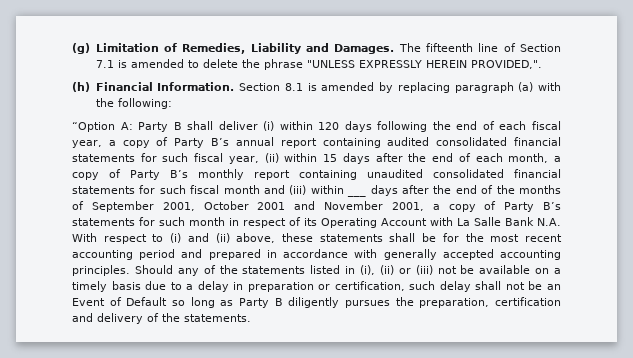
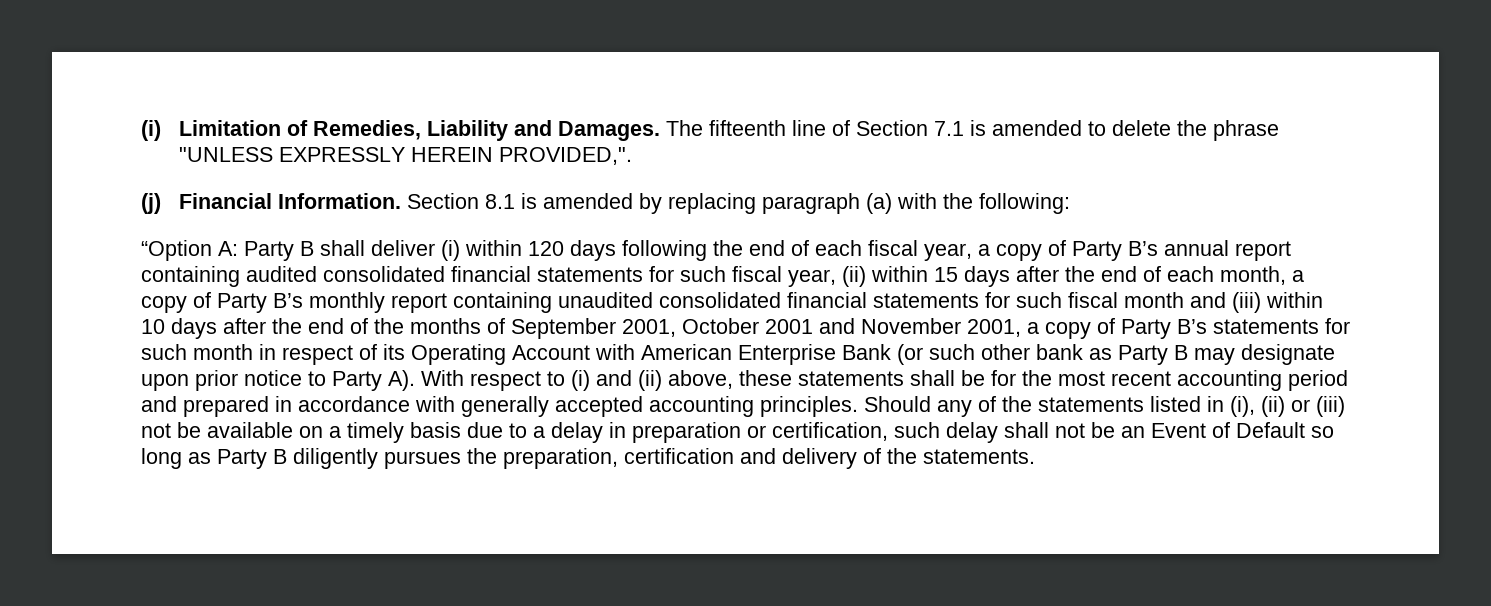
- (g) Limitation of Remedies, Liability and Damages.
+ (i) Limitation of Remedies, Liability and Damages.
- (h) Financial Information.
+ (j) Financial Information.
- Party B shall deliver (i) within 120 days following the end of each fiscal year, a copy of Party B’s annual report containing audited consolidated financial statements for such fiscal year, (ii) within 15 days after the end of each month, a copy of Party B’s monthly report containing unaudited consolidated financial statements for such fiscal month and (iii) within ___ days after the end of the months of September 2001, October 2001 and November 2001, a copy of Party B’s statements for such month in respect of its Operating Account with La Salle Bank N.A. With respect to (i) and (ii) above, these statements shall be for the most recent accounting period and prepared in accordance with generally accepted accounting principles.
+ Party B shall deliver (i) within 120 days following the end of each fiscal year, a copy of Party B’s annual report containing audited consolidated financial statements for such fiscal year, (ii) within 15 days after the end of each month, a copy of Party B’s monthly report containing unaudited consolidated financial statements for such fiscal month and (iii) within 10 days after the end of the months of September 2001, October 2001 and November 2001, a copy of Party B’s statements for such month in respect of its Operating Account with American Enterprise Bank (or such other bank as Party B may designate upon prior notice to Party A). With respect to (i) and (ii) above, these statements shall be for the most recent accounting period and prepared in accordance with generally accepted accounting principles.

